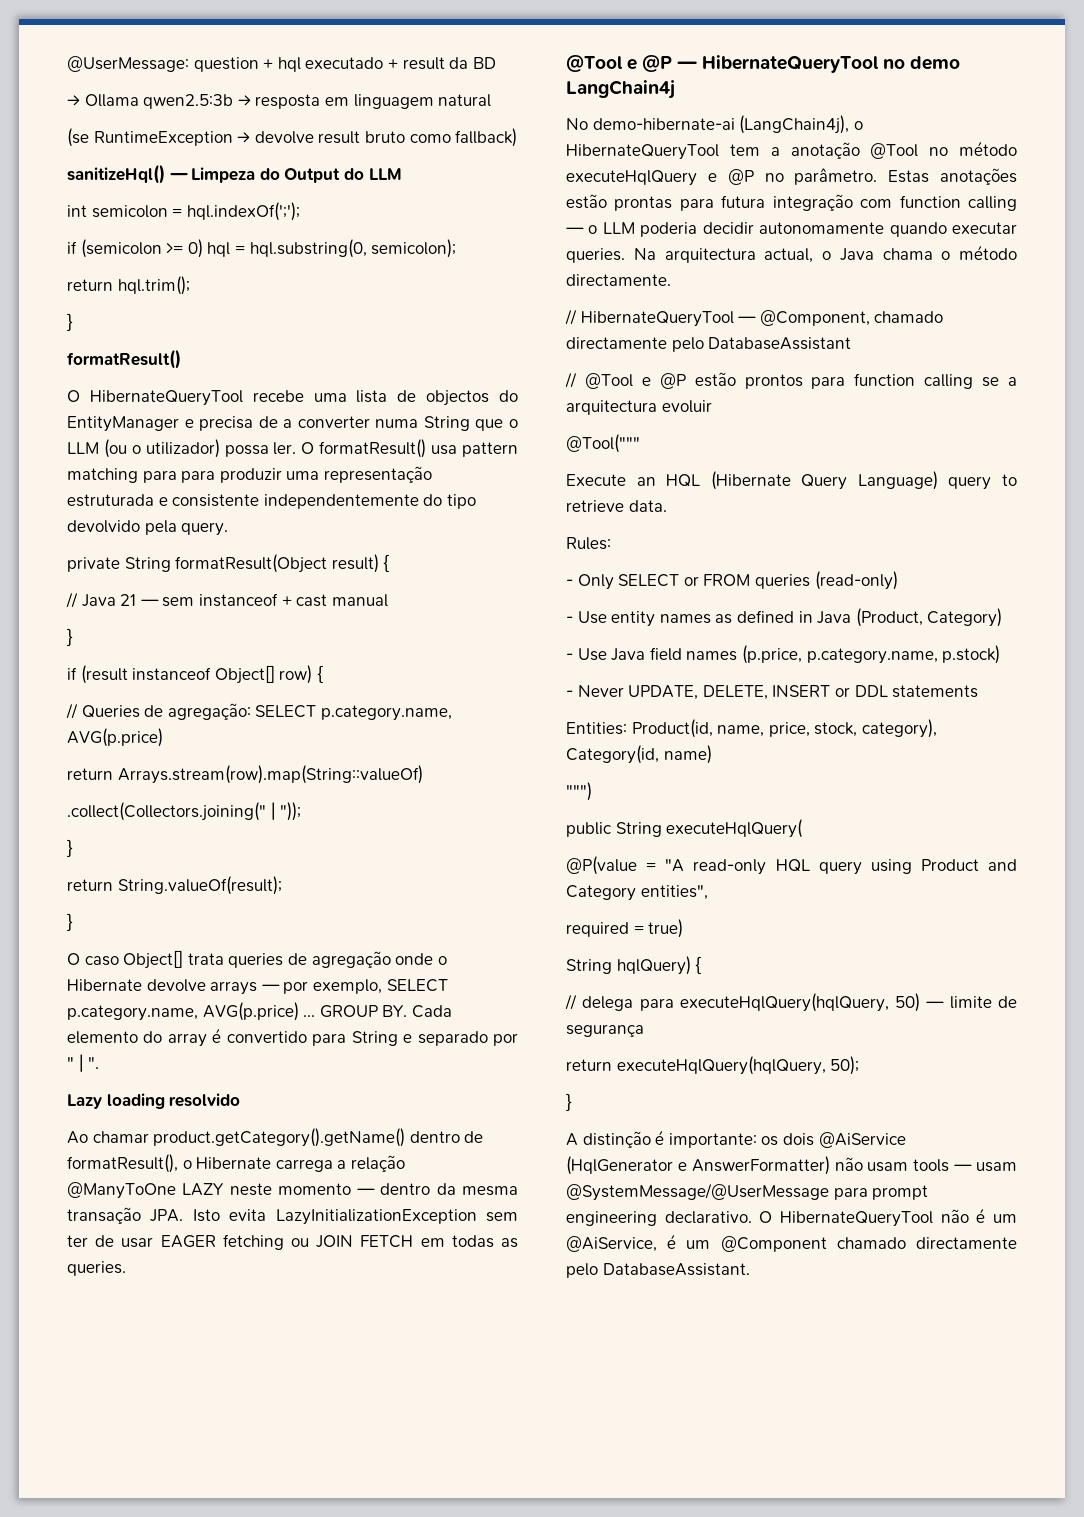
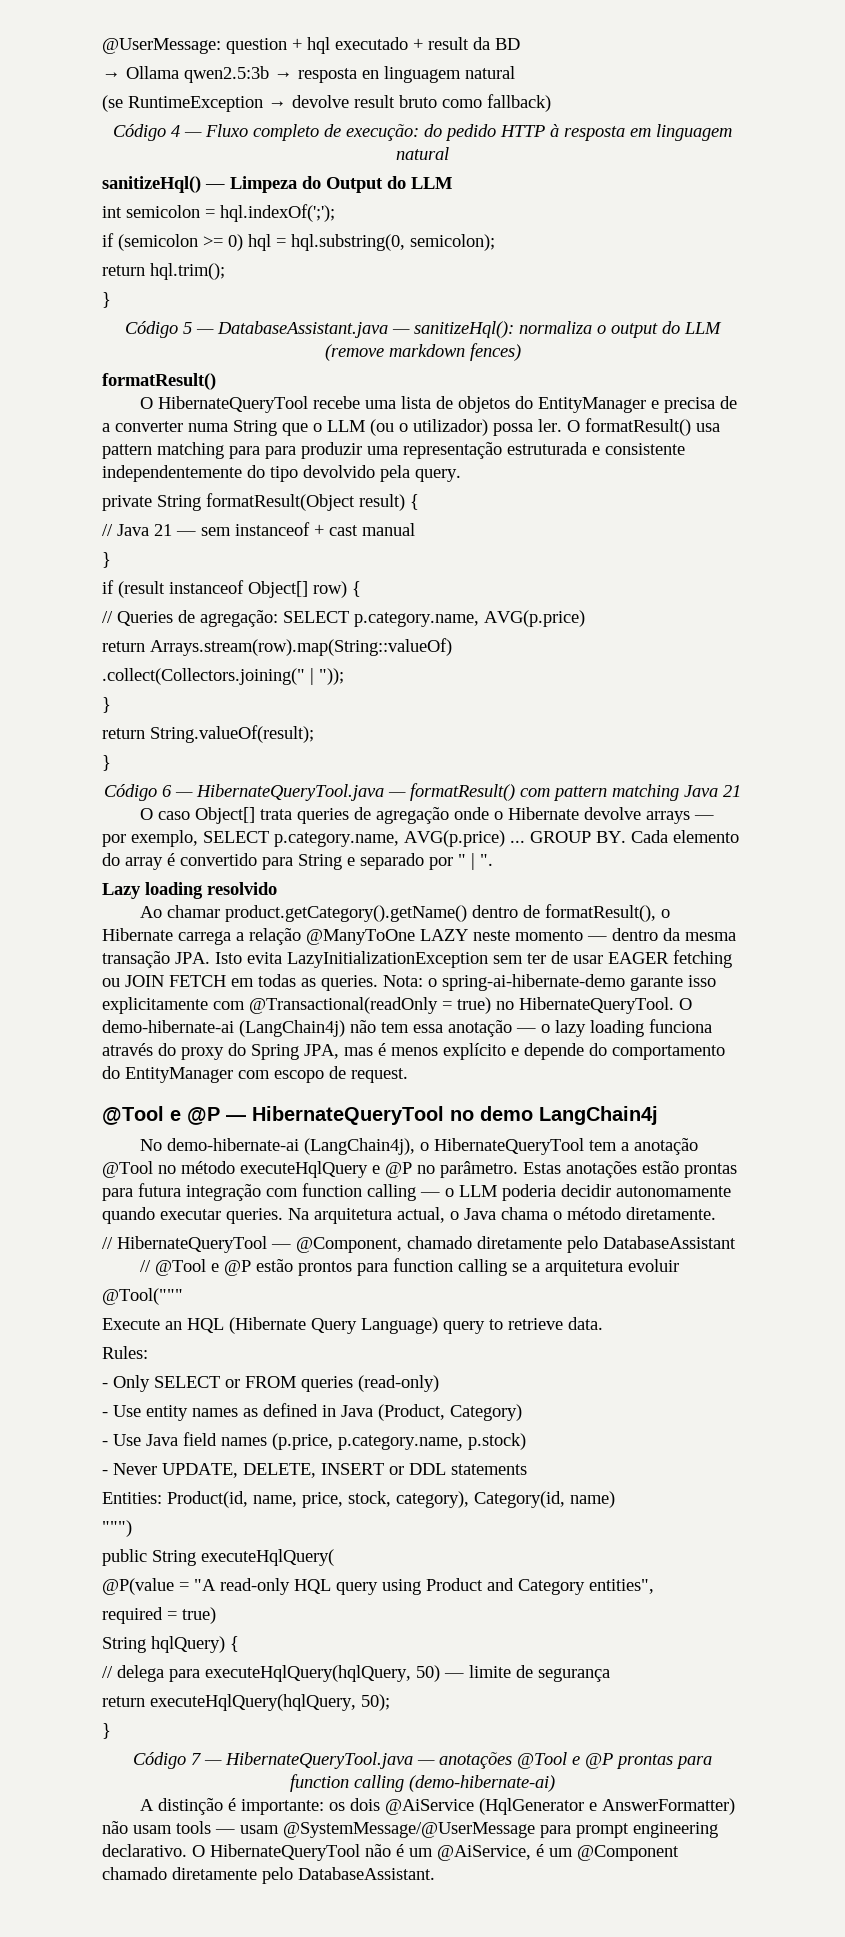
- → Ollama qwen2.5:3b → resposta em linguagem natural
+ → Ollama qwen2.5:3b → resposta en linguagem natural
+ Código 4 — Fluxo completo de execução: do pedido HTTP à resposta em linguagem natural
+ Código 5 — DatabaseAssistant.java — sanitizeHql(): normaliza o output do LLM (remove markdown fences)
- O HibernateQueryTool recebe uma lista de objectos do EntityManager e precisa de a converter numa String que o LLM (ou o utilizador) possa ler.
+ O HibernateQueryTool recebe uma lista de objetos do EntityManager e precisa de a converter numa String que o LLM (ou o utilizador) possa ler.
+ Código 6 — HibernateQueryTool.java — formatResult() com pattern matching Java 21
+ Nota: o spring-ai-hibernate-demo garante isso explicitamente com @Transactional(readOnly = true) no HibernateQueryTool. O demo-hibernate-ai (LangChain4j) não tem essa anotação — o lazy loading funciona através do proxy do Spring JPA, mas é menos explícito e depende do comportamento do EntityManager com escopo de request.
- Na arquitectura actual, o Java chama o método directamente.
+ Na arquitetura actual, o Java chama o método diretamente.
- // HibernateQueryTool — @Component, chamado directamente pelo DatabaseAssistant
+ // HibernateQueryTool — @Component, chamado diretamente pelo DatabaseAssistant
- // @Tool e @P estão prontos para function calling se a arquitectura evoluir
+ // @Tool e @P estão prontos para function calling se a arquitetura evoluir
+ Código 7 — HibernateQueryTool.java — anotações @Tool e @P prontas para function calling (demo-hibernate-ai)
- O HibernateQueryTool não é um @AiService, é um @Component chamado directamente pelo DatabaseAssistant.
+ O HibernateQueryTool não é um @AiService, é um @Component chamado diretamente pelo DatabaseAssistant.

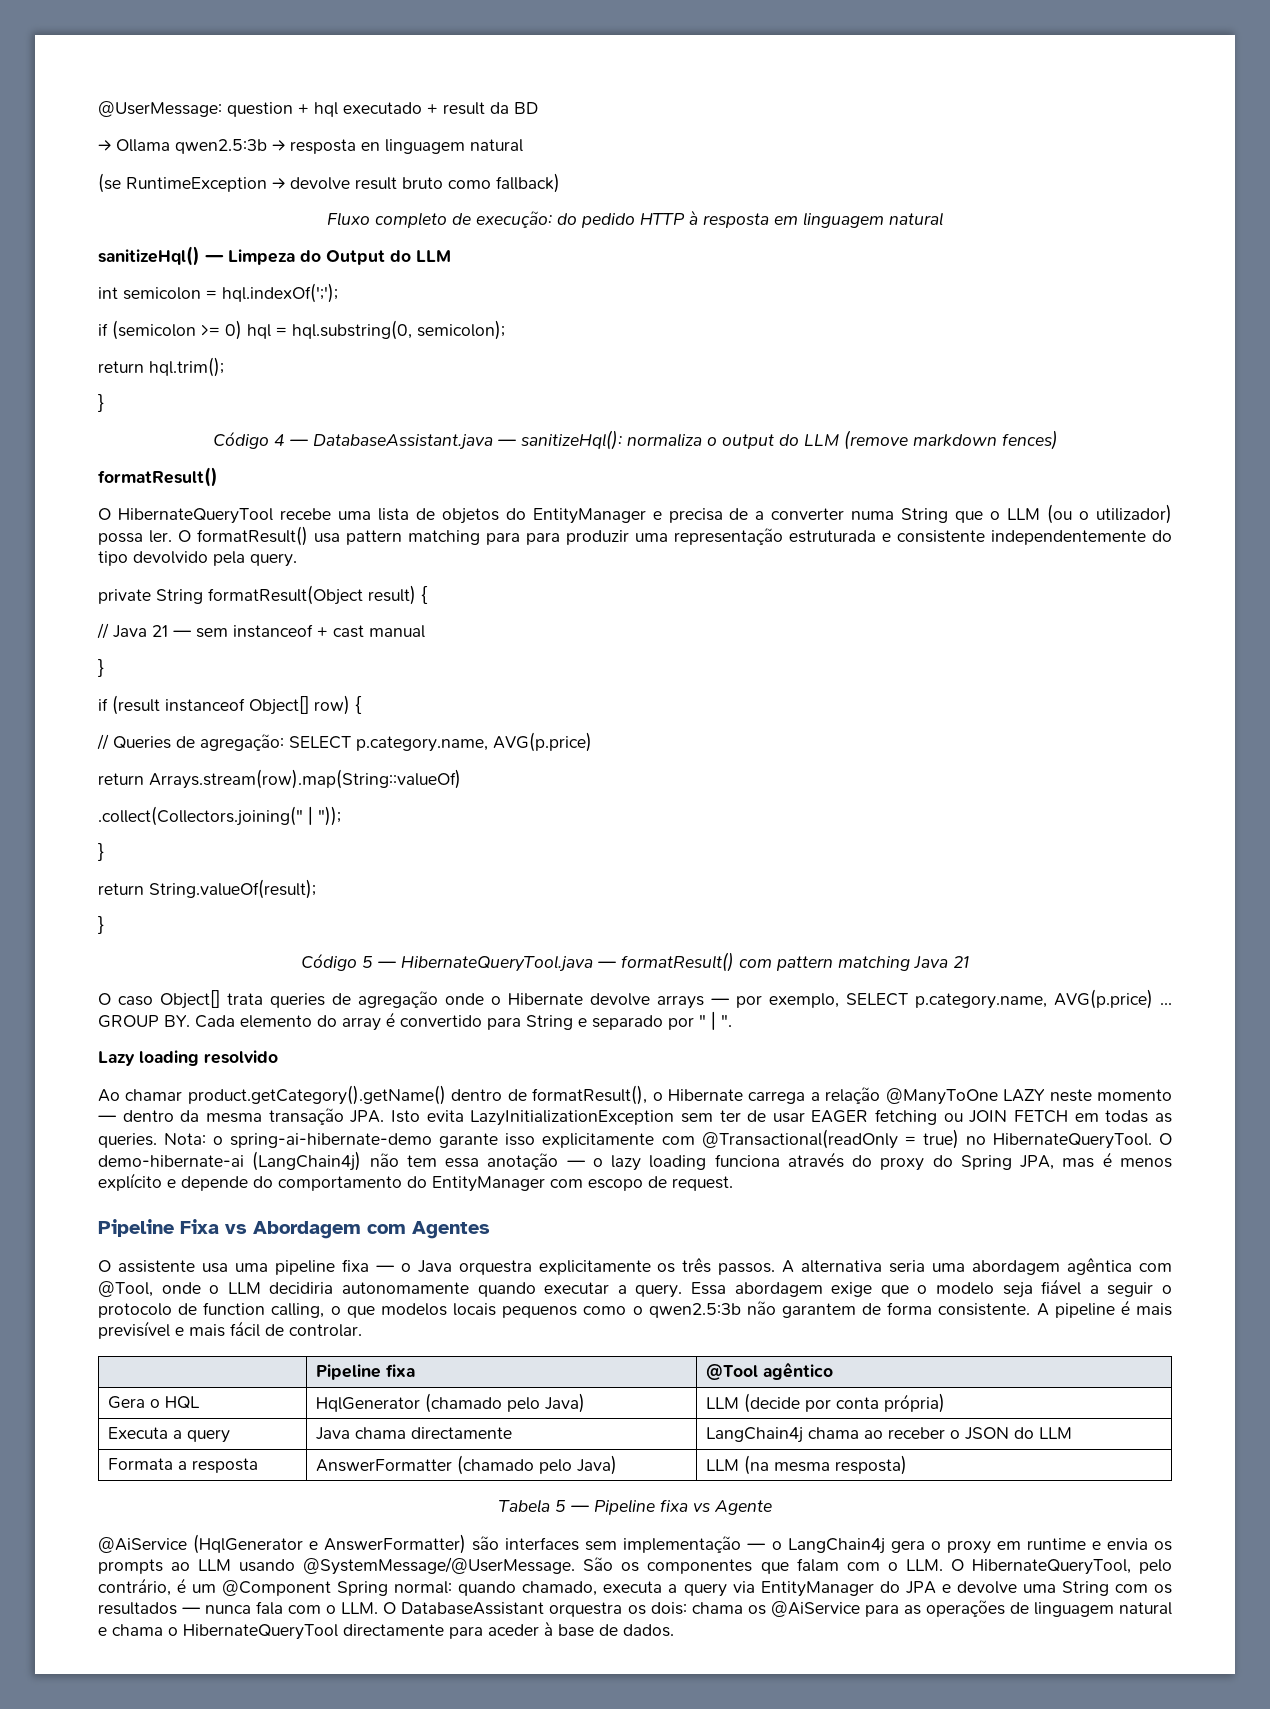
- Código 4 — Fluxo completo de execução: do pedido HTTP à resposta em linguagem natural
+ Fluxo completo de execução: do pedido HTTP à resposta em linguagem natural
- Código 5 — DatabaseAssistant.java — sanitizeHql(): normaliza o output do LLM (remove markdown fences)
+ Código 4 — DatabaseAssistant.java — sanitizeHql(): normaliza o output do LLM (remove markdown fences)
- Código 6 — HibernateQueryTool.java — formatResult() com pattern matching Java 21
+ Código 5 — HibernateQueryTool.java — formatResult() com pattern matching Java 21
- @Tool e @P — HibernateQueryTool no demo LangChain4j
- No demo-hibernate-ai (LangChain4j), o HibernateQueryTool tem a anotação @Tool no método executeHqlQuery e @P no parâmetro. Estas anotações estão prontas para futura integração com function calling — o LLM poderia decidir autonomamente quando executar queries. Na arquitetura actual, o Java chama o método diretamente.
- // HibernateQueryTool — @Component, chamado diretamente pelo DatabaseAssistant
- // @Tool e @P estão prontos para function calling se a arquitetura evoluir
- @Tool("""
- Execute an HQL (Hibernate Query Language) query to retrieve data.
- Rules:
- - Only SELECT or FROM queries (read-only)
- - Use entity names as defined in Java (Product, Category)
- - Use Java field names (p.price, p.category.name, p.stock)
- - Never UPDATE, DELETE, INSERT or DDL statements
- Entities: Product(id, name, price, stock, category), Category(id, name)
- """)
- public String executeHqlQuery(
- @P(value = "A read-only HQL query using Product and Category entities",
- required = true)
- String hqlQuery) {
- // delega para executeHqlQuery(hqlQuery, 50) — limite de segurança
- return executeHqlQuery(hqlQuery, 50);
- }
- Código 7 — HibernateQueryTool.java — anotações @Tool e @P prontas para function calling (demo-hibernate-ai)
- A distinção é importante: os dois @AiService (HqlGenerator e AnswerFormatter) não usam tools — usam @SystemMessage/@UserMessage para prompt engineering declarativo. O HibernateQueryTool não é um @AiService, é um @Component chamado diretamente pelo DatabaseAssistant.
+ Pipeline Fixa vs Abordagem com Agentes
+ O assistente usa uma pipeline fixa — o Java orquestra explicitamente os três passos. A alternativa seria uma abordagem agêntica com @Tool, onde o LLM decidiria autonomamente quando executar a query. Essa abordagem exige que o modelo seja fiável a seguir o protocolo de function calling, o que modelos locais pequenos como o qwen2.5:3b não garantem de forma consistente. A pipeline é mais previsível e mais fácil de controlar.
+ | Pipeline fixa | @Tool agêntico
+ Gera o HQL | HqlGenerator (chamado pelo Java) | LLM (decide por conta própria)
+ Executa a query | Java chama directamente | LangChain4j chama ao receber o JSON do LLM
+ Formata a resposta | AnswerFormatter (chamado pelo Java) | LLM (na mesma resposta)
+ Tabela 5 — Pipeline fixa vs Agente
+ @AiService (HqlGenerator e AnswerFormatter) são interfaces sem implementação — o LangChain4j gera o proxy em runtime e envia os prompts ao LLM usando @SystemMessage/@UserMessage. São os componentes que falam com o LLM. O HibernateQueryTool, pelo contrário, é um @Component Spring normal: quando chamado, executa a query via EntityManager do JPA e devolve uma String com os resultados — nunca fala com o LLM. O DatabaseAssistant orquestra os dois: chama os @AiService para as operações de linguagem natural e chama o HibernateQueryTool directamente para aceder à base de dados.

